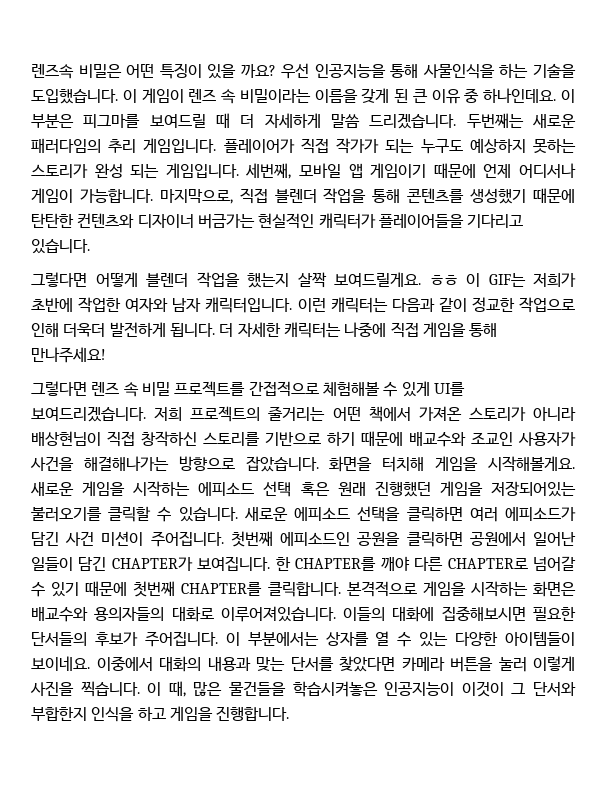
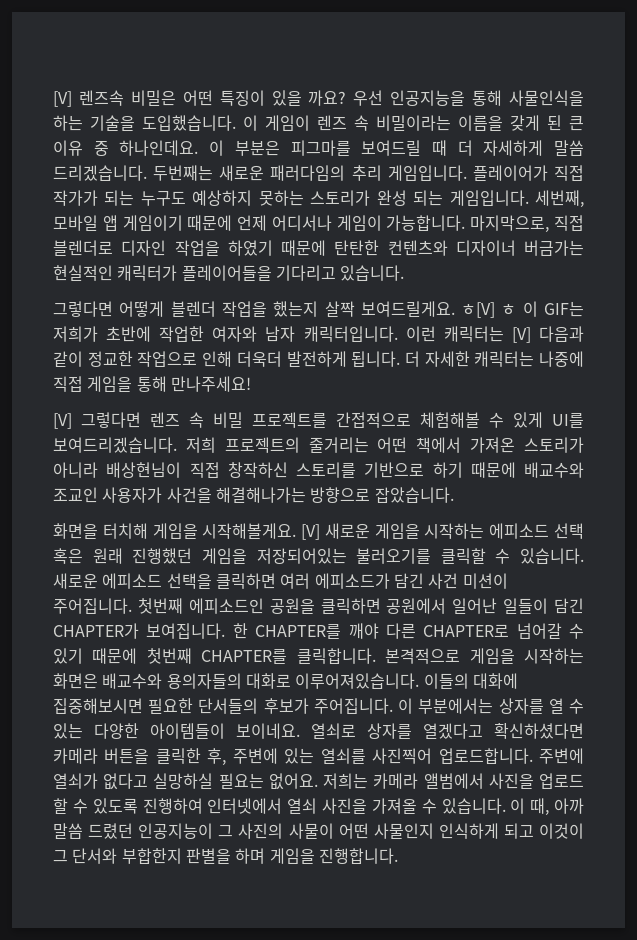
- 렌즈속 비밀은 어떤 특징이 있을 까요?
+ [V] 렌즈속 비밀은 어떤 특징이 있을 까요?
- 마지막으로, 직접 블렌더 작업을 통해 콘텐츠를 생성했기 때문에 탄탄한 컨텐츠와 디자이너 버금가는 현실적인 캐릭터가 플레이어들을 기다리고 있습니다.
+ 마지막으로, 직접 블렌더로 디자인 작업을 하였기 때문에 탄탄한 컨텐츠와 디자이너 버금가는 현실적인 캐릭터가 플레이어들을 기다리고 있습니다.
- ㅎㅎ 이 GIF는 저희가 초반에 작업한 여자와 남자 캐릭터입니다.
+ ㅎ[V] ㅎ 이 GIF는 저희가 초반에 작업한 여자와 남자 캐릭터입니다.
- 이런 캐릭터는 다음과 같이 정교한 작업으로 인해 더욱더 발전하게 됩니다.
+ 이런 캐릭터는 [V] 다음과 같이 정교한 작업으로 인해 더욱더 발전하게 됩니다.
- 그렇다면 렌즈 속 비밀 프로젝트를 간접적으로 체험해볼 수 있게 UI를 보여드리겠습니다.
+ [V] 그렇다면 렌즈 속 비밀 프로젝트를 간접적으로 체험해볼 수 있게 UI를 보여드리겠습니다.
- 저희 프로젝트의 줄거리는 어떤 책에서 가져온 스토리가 아니라 배상현님이 직접 창작하신 스토리를 기반으로 하기 때문에 배교수와 조교인 사용자가 사건을 해결해나가는 방향으로 잡았습니다. 화면을 터치해 게임을 시작해볼게요.
+ 저희 프로젝트의 줄거리는 어떤 책에서 가져온 스토리가 아니라 배상현님이 직접 창작하신 스토리를 기반으로 하기 때문에 배교수와 조교인 사용자가 사건을 해결해나가는 방향으로 잡았습니다.
+ 화면을 터치해 게임을 시작해볼게요.
- 새로운 게임을 시작하는 에피소드 선택 혹은 원래 진행했던 게임을 저장되어있는 불러오기를 클릭할 수 있습니다.
+ [V] 새로운 게임을 시작하는 에피소드 선택 혹은 원래 진행했던 게임을 저장되어있는 불러오기를 클릭할 수 있습니다.
- 이중에서 대화의 내용과 맞는 단서를 찾았다면 카메라 버튼을 눌러 이렇게 사진을 찍습니다. 이 때, 많은 물건들을 학습시켜놓은 인공지능이 이것이 그 단서와 부합한지 인식을 하고 게임을 진행합니다.
+ 열쇠로 상자를 열겠다고 확신하셨다면 카메라 버튼을 클릭한 후, 주변에 있는 열쇠를 사진찍어 업로드합니다. 주변에 열쇠가 없다고 실망하실 필요는 없어요. 저희는 카메라 앨범에서 사진을 업로드 할 수 있도록 진행하여 인터넷에서 열쇠 사진을 가져올 수 있습니다. 이 때, 아까 말씀 드렸던 인공지능이 그 사진의 사물이 어떤 사물인지 인식하게 되고 이것이 그 단서와 부합한지 판별을 하며 게임을 진행합니다.

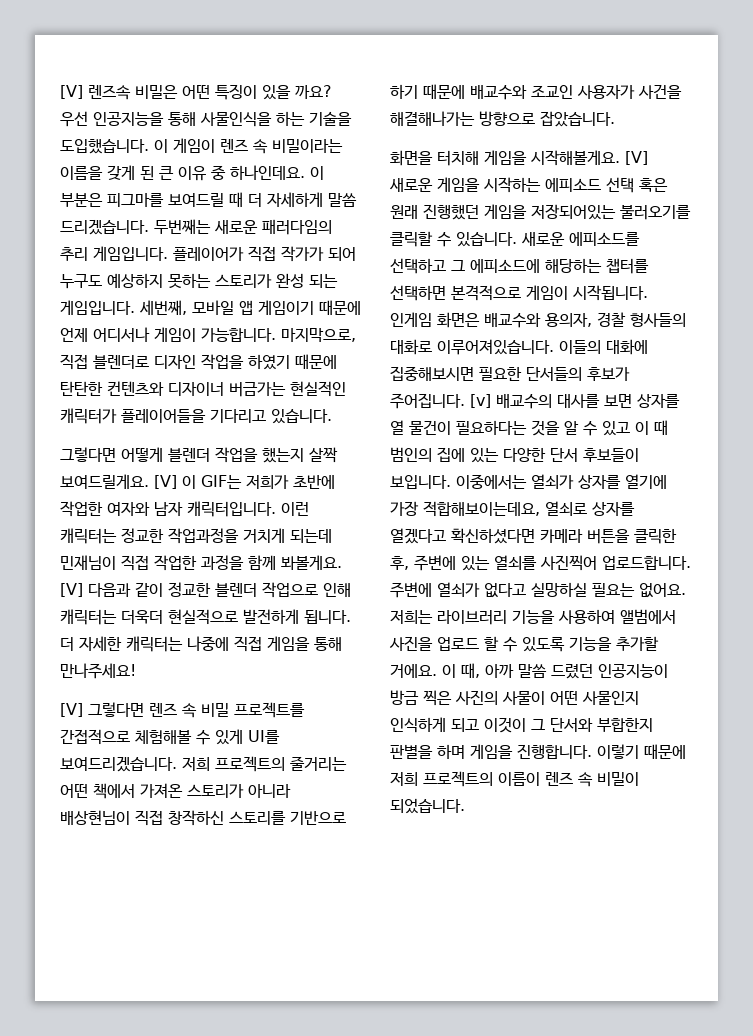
- 플레이어가 직접 작가가 되는 누구도 예상하지 못하는 스토리가 완성 되는 게임입니다.
+ 플레이어가 직접 작가가 되어 누구도 예상하지 못하는 스토리가 완성 되는 게임입니다.
- ㅎ[V] ㅎ 이 GIF는 저희가 초반에 작업한 여자와 남자 캐릭터입니다.
+ [V] 이 GIF는 저희가 초반에 작업한 여자와 남자 캐릭터입니다.
- 이런 캐릭터는 [V] 다음과 같이 정교한 작업으로 인해 더욱더 발전하게 됩니다.
+ 이런 캐릭터는 정교한 작업과정을 거치게 되는데 민재님이 직접 작업한 과정을 함께 봐볼게요. [V] 다음과 같이 정교한 블렌더 작업으로 인해 캐릭터는 더욱더 현실적으로 발전하게 됩니다.
- 새로운 에피소드 선택을 클릭하면 여러 에피소드가 담긴 사건 미션이 주어집니다. 첫번째 에피소드인 공원을 클릭하면 공원에서 일어난 일들이 담긴 CHAPTER가 보여집니다. 한 CHAPTER를 깨야 다른 CHAPTER로 넘어갈 수 있기 때문에 첫번째 CHAPTER를 클릭합니다. 본격적으로 게임을 시작하는 화면은 배교수와 용의자들의 대화로 이루어져있습니다.
+ 새로운 에피소드를 선택하고 그 에피소드에 해당하는 챕터를 선택하면 본격적으로 게임이 시작됩니다. 인게임 화면은 배교수와 용의자, 경찰 형사들의 대화로 이루어져있습니다.
- 이 부분에서는 상자를 열 수 있는 다양한 아이템들이 보이네요. 열쇠로 상자를 열겠다고 확신하셨다면 카메라 버튼을 클릭한 후, 주변에 있는 열쇠를 사진찍어 업로드합니다.
+ [v] 배교수의 대사를 보면 상자를 열 물건이 필요하다는 것을 알 수 있고 이 때 범인의 집에 있는 다양한 단서 후보들이 보입니다. 이중에서는 열쇠가 상자를 열기에 가장 적합해보이는데요, 열쇠로 상자를 열겠다고 확신하셨다면 카메라 버튼을 클릭한 후, 주변에 있는 열쇠를 사진찍어 업로드합니다.
- 저희는 카메라 앨범에서 사진을 업로드 할 수 있도록 진행하여 인터넷에서 열쇠 사진을 가져올 수 있습니다.
+ 저희는 라이브러리 기능을 사용하여 앨범에서 사진을 업로드 할 수 있도록 기능을 추가할 거에요.
- 이 때, 아까 말씀 드렸던 인공지능이 그 사진의 사물이 어떤 사물인지 인식하게 되고 이것이 그 단서와 부합한지 판별을 하며 게임을 진행합니다.
+ 이 때, 아까 말씀 드렸던 인공지능이 방금 찍은 사진의 사물이 어떤 사물인지 인식하게 되고 이것이 그 단서와 부합한지 판별을 하며 게임을 진행합니다.
+ 이렇기 때문에 저희 프로젝트의 이름이 렌즈 속 비밀이 되었습니다.

